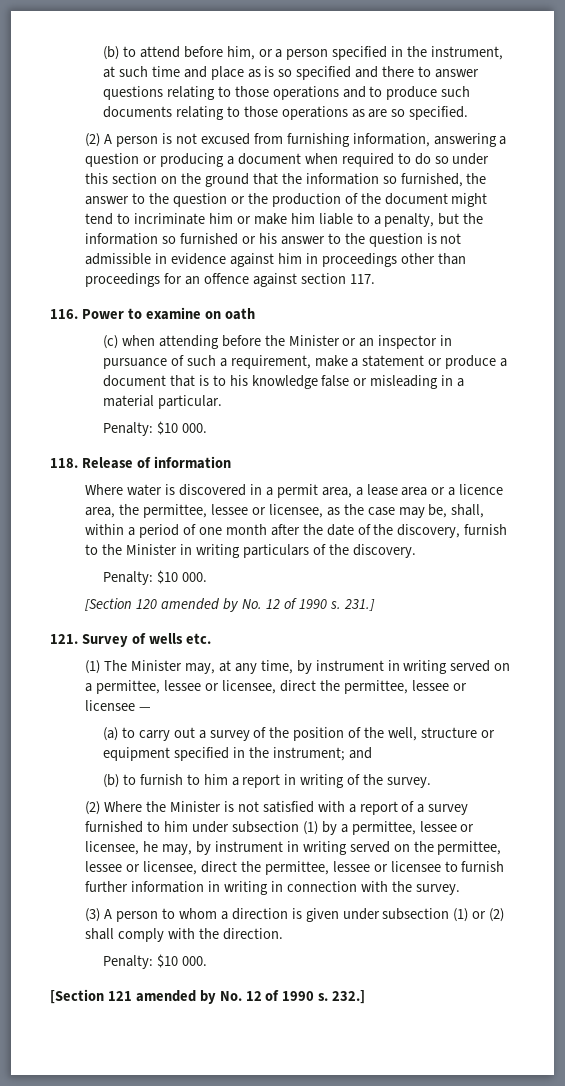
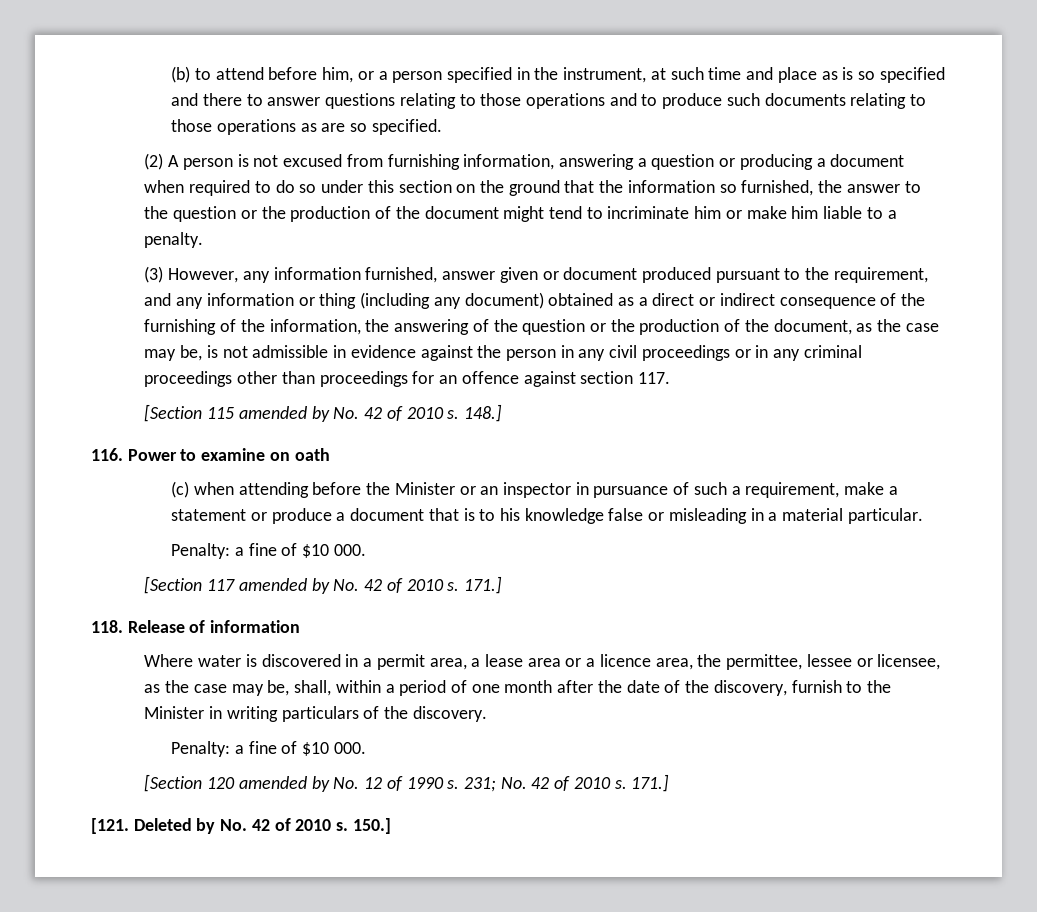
- (2) A person is not excused from furnishing information, answering a question or producing a document when required to do so under this section on the ground that the information so furnished, the answer to the question or the production of the document might tend to incriminate him or make him liable to a penalty, but the information so furnished or his answer to the question is not admissible in evidence against him in proceedings other than proceedings for an offence against section 117.
+ (2) A person is not excused from furnishing information, answering a question or producing a document when required to do so under this section on the ground that the information so furnished, the answer to the question or the production of the document might tend to incriminate him or make him liable to a penalty.
+ (3) However, any information furnished, answer given or document produced pursuant to the requirement, and any information or thing (including any document) obtained as a direct or indirect consequence of the furnishing of the information, the answering of the question or the production of the document, as the case may be, is not admissible in evidence against the person in any civil proceedings or in any criminal proceedings other than proceedings for an offence against section 117.
+ [Section 115 amended by No. 42 of 2010 s. 148.]
  (c) when attending before the Minister or an inspector in pursuance of such a requirement, make a statement or produce a document that is to his knowledge false or misleading in a material particular.
- Penalty: $10 000.
+ Penalty: a fine of $10 000.
+ [Section 117 amended by No. 42 of 2010 s. 171.]
  Where water is discovered in a permit area, a lease area or a licence area, the permittee, lessee or licensee, as the case may be, shall, within a period of one month after the date of the discovery, furnish to the Minister in writing particulars of the discovery.
- Penalty: $10 000.
+ Penalty: a fine of $10 000.
- 231.]
- 121. Survey of wells etc.
- (1) The Minister may, at any time, by instrument in writing served on a permittee, lessee or licensee, direct the permittee, lessee or licensee —
- (a) to carry out a survey of the position of the well, structure or equipment specified in the instrument; and
- (b) to furnish to him a report in writing of the survey.
- (2) Where the Minister is not satisfied with a report of a survey furnished to him under subsection (1) by a permittee, lessee or licensee, he may, by instrument in writing served on the permittee, lessee or licensee, direct the permittee, lessee or licensee to furnish further information in writing in connection with the survey.
- (3) A person to whom a direction is given under subsection (1) or (2) shall comply with the direction.
- Penalty: $10 000.
- [Section 121 amended by No. 12 of 1990 s. 232.]
+ 231; No. 42 of 2010 s. 171.]
+ [121. Deleted by No. 42 of 2010 s. 150.]

